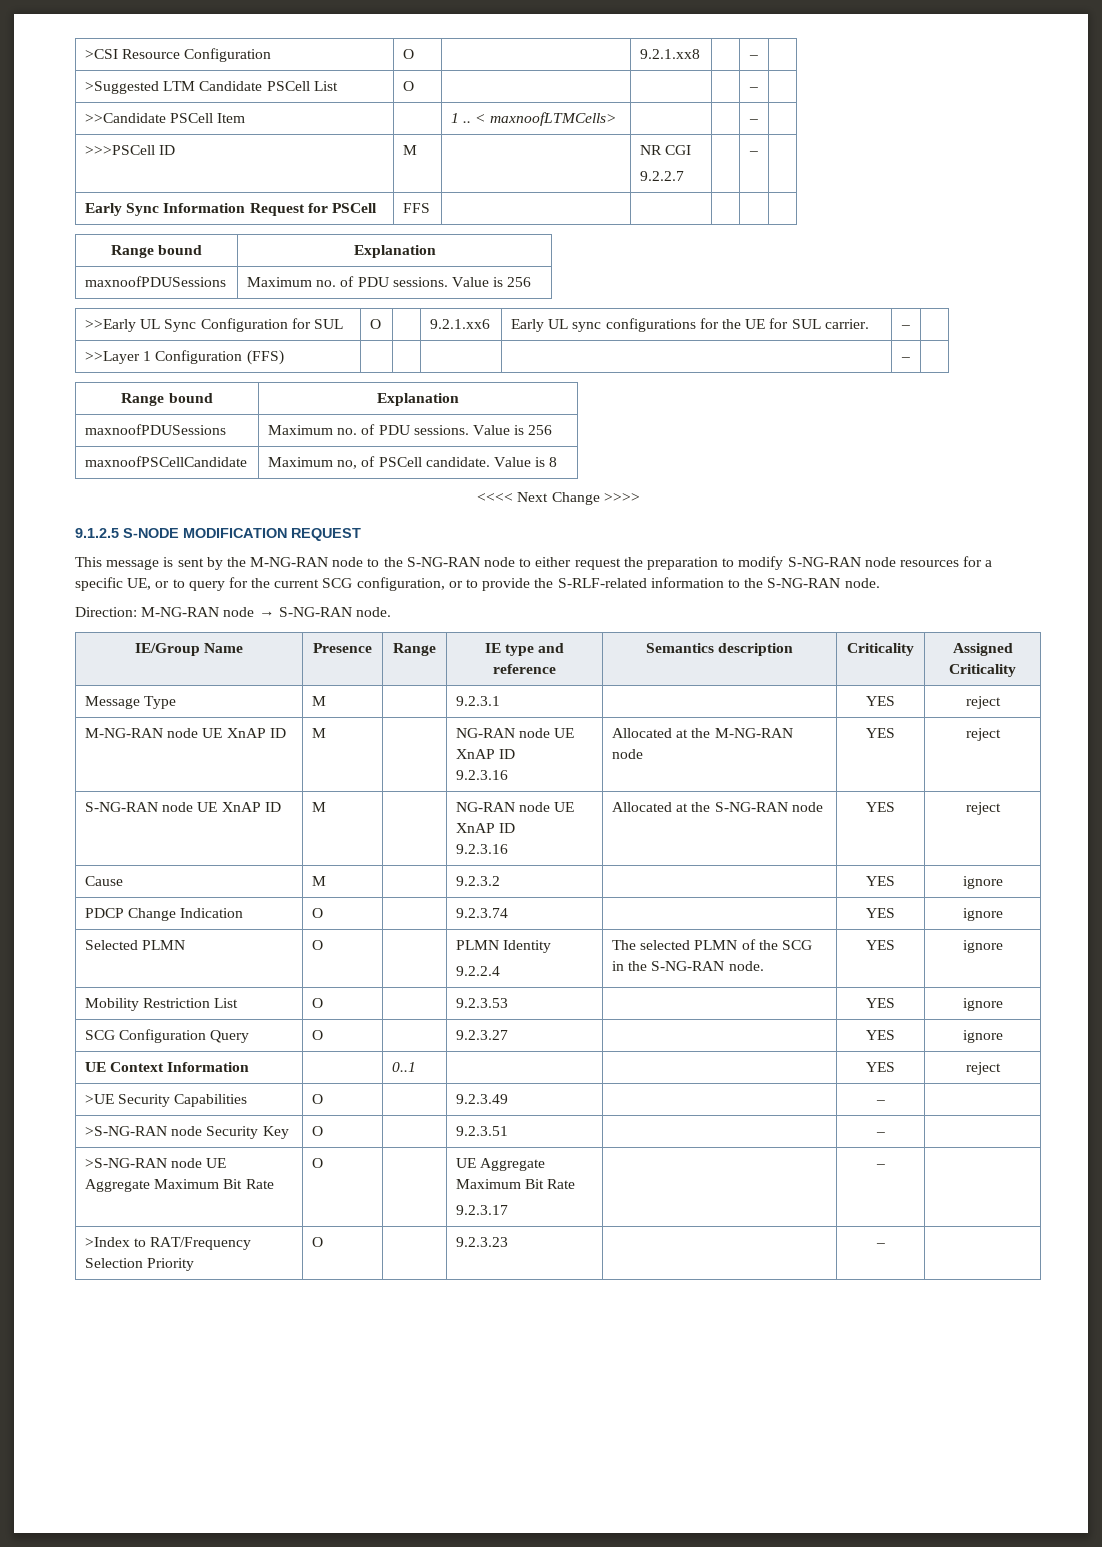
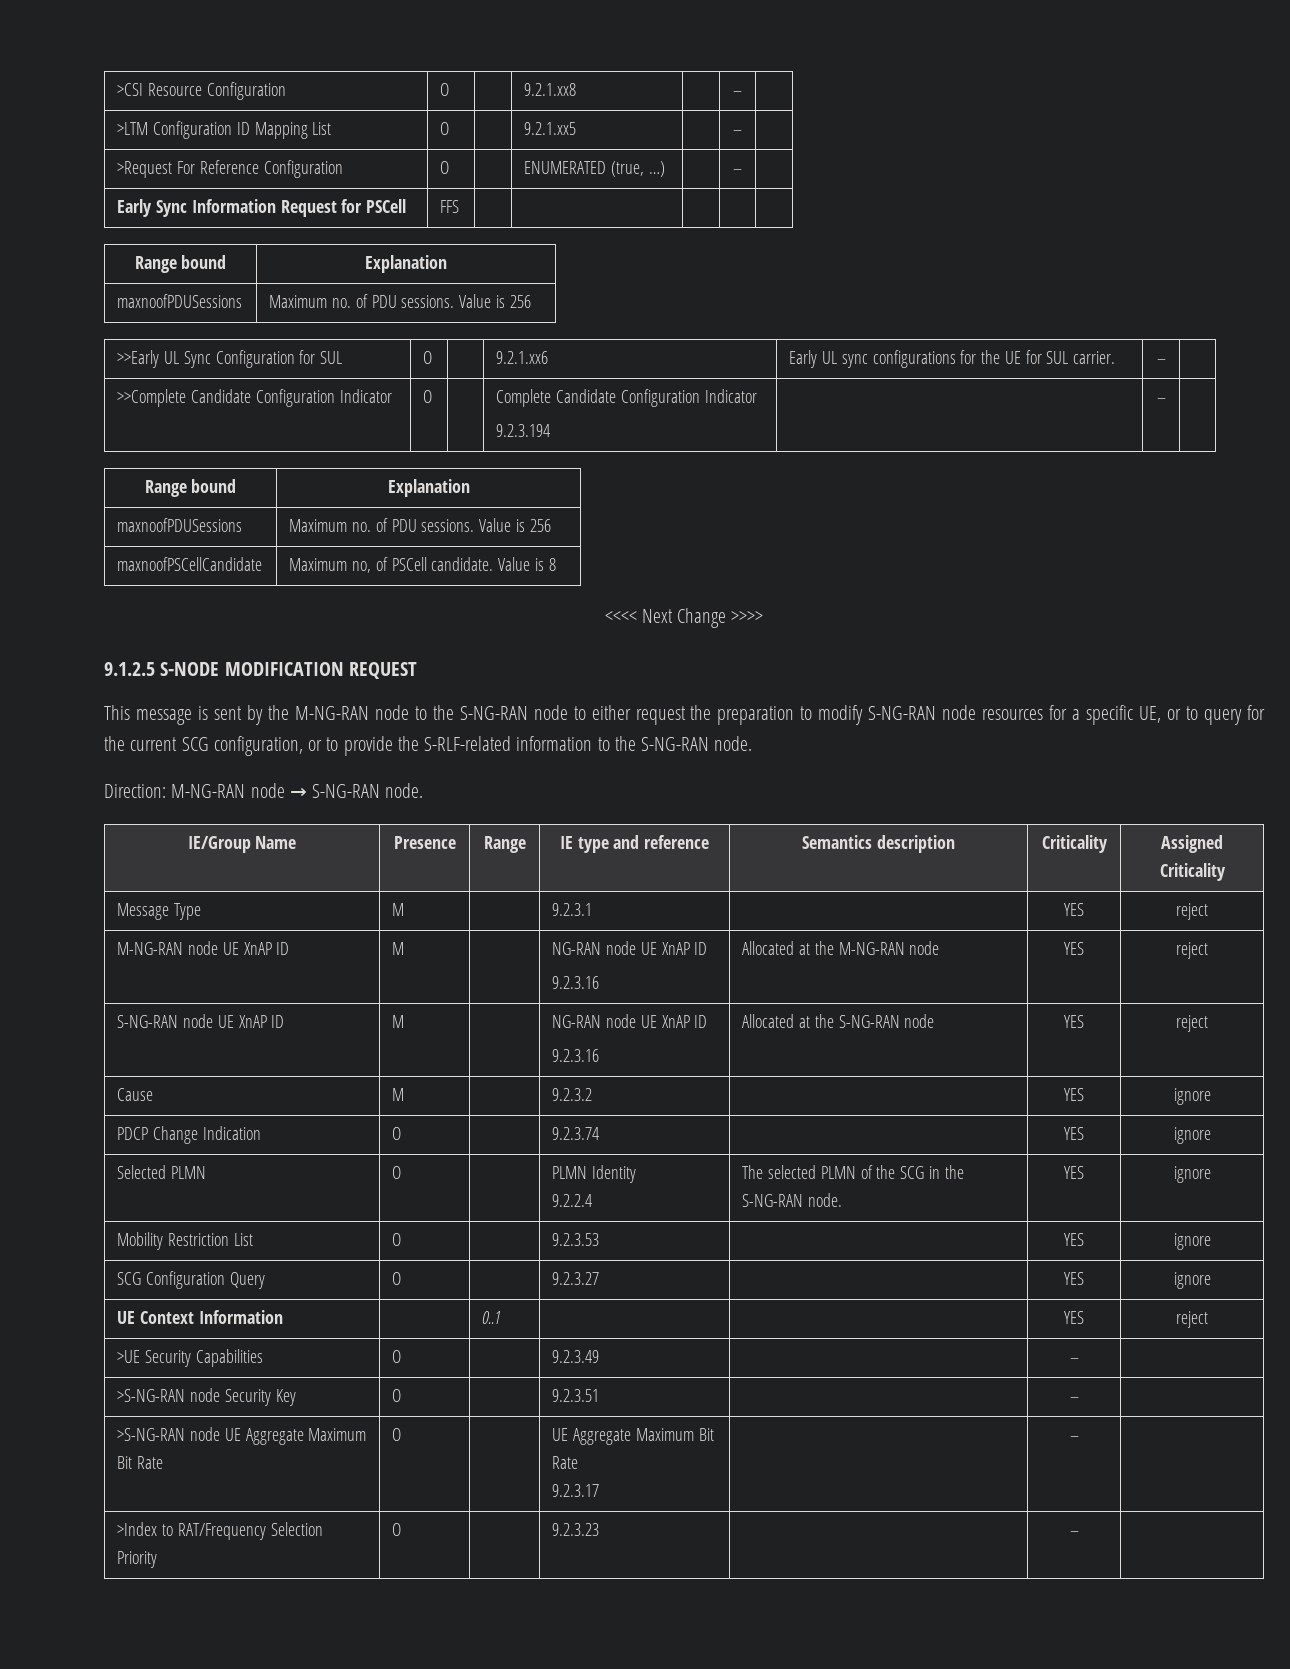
- >Suggested LTM Candidate PSCell List | O | | | | – |
- >>Candidate PSCell Item | | 1 .. < maxnoofLTMCells> | | | – |
- >>>PSCell ID | M | | NR CGI
- 9.2.2.7 | | – |
+ >LTM Configuration ID Mapping List | O | | 9.2.1.xx5 | | – |
+ >Request For Reference Configuration | O | | ENUMERATED (true, …) | | – |
- >>Layer 1 Configuration (FFS) | | | | | – |
+ >>Complete Candidate Configuration Indicator | O | | Complete Candidate Configuration Indicator
+ 9.2.3.194 | | – |

